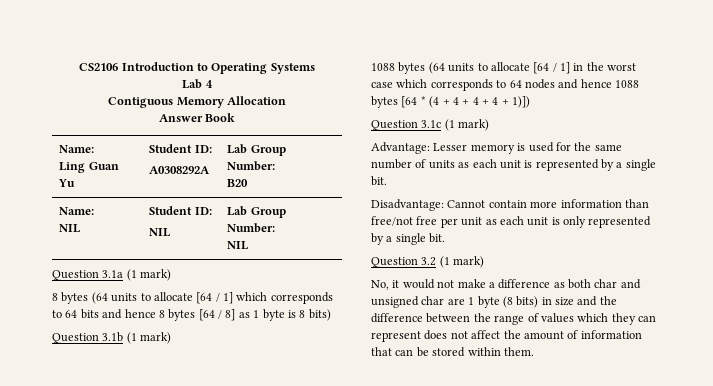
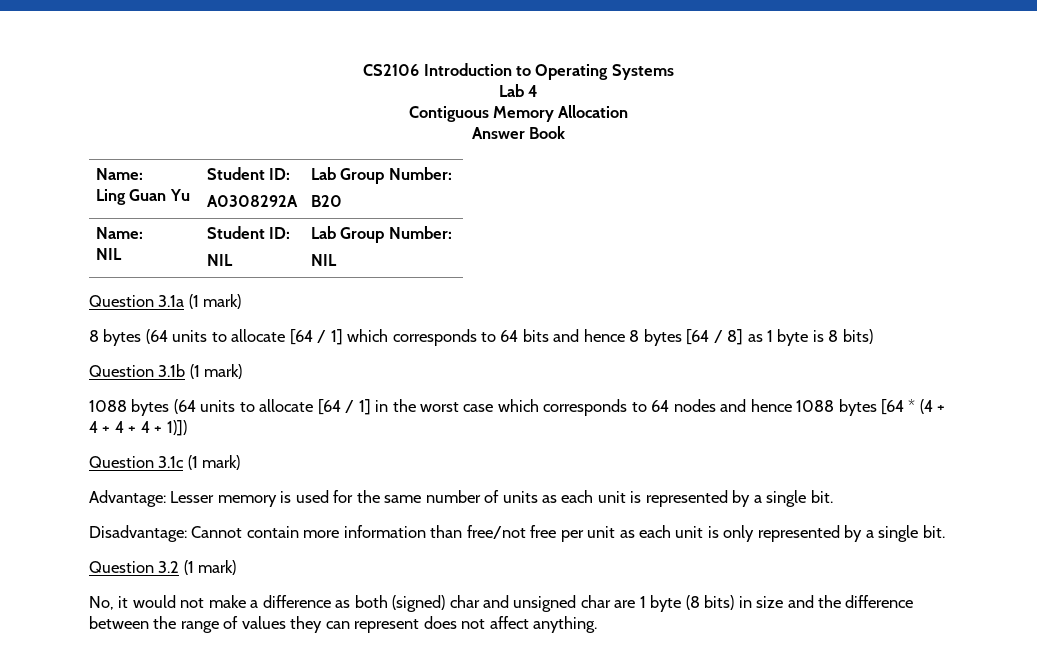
- No, it would not make a difference as both char and unsigned char are 1 byte (8 bits) in size and the difference between the range of values which they can represent does not affect the amount of information that can be stored within them.
+ No, it would not make a difference as both (signed) char and unsigned char are 1 byte (8 bits) in size and the difference between the range of values they can represent does not affect anything.

